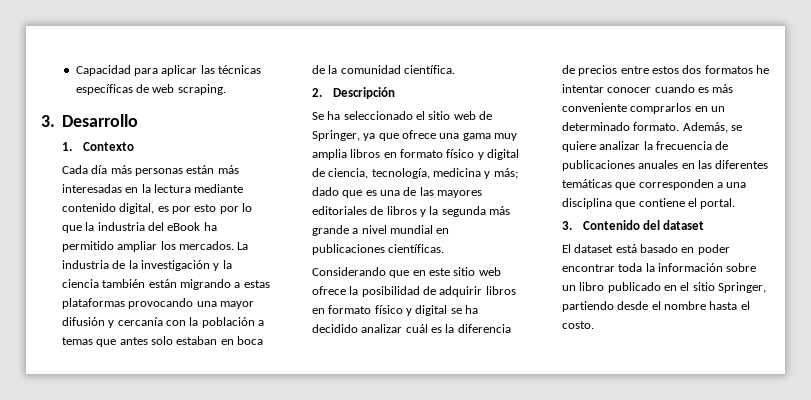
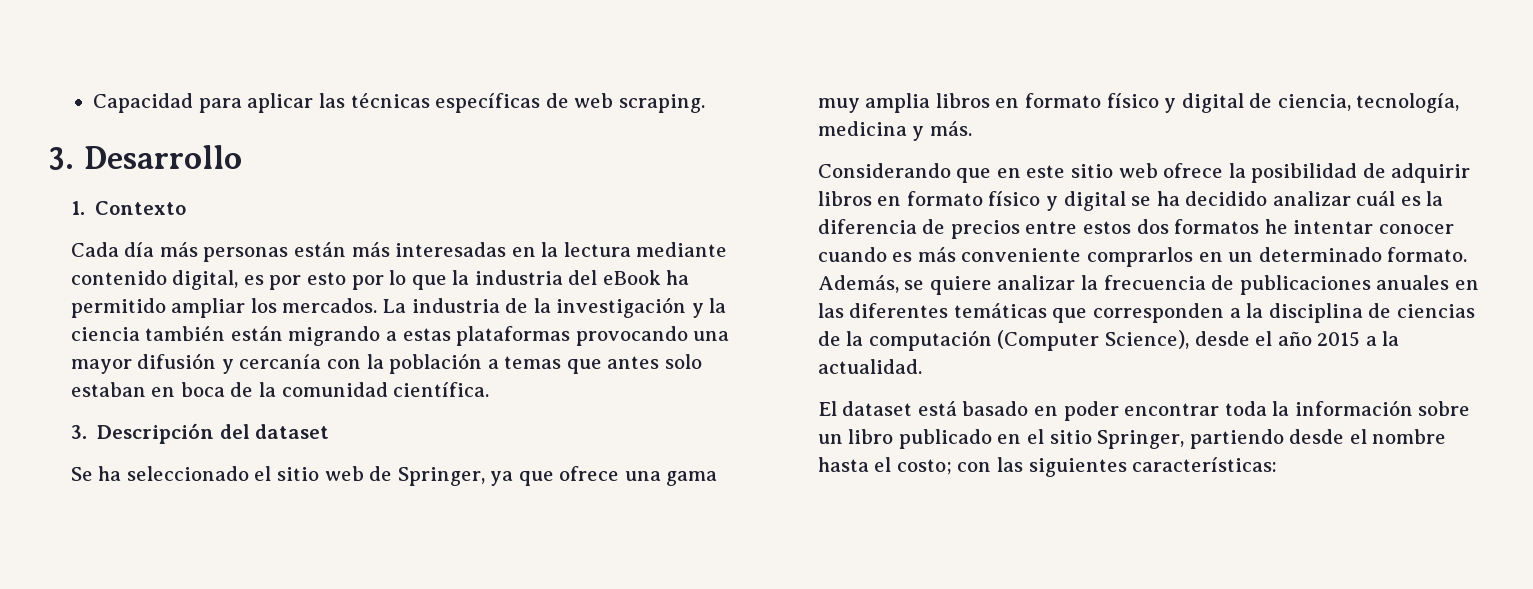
- 2. Descripción
+ 3. Descripción del dataset
- Se ha seleccionado el sitio web de Springer, ya que ofrece una gama muy amplia libros en formato físico y digital de ciencia, tecnología, medicina y más; dado que es una de las mayores editoriales de libros y la segunda más grande a nivel mundial en publicaciones científicas.
+ Se ha seleccionado el sitio web de Springer, ya que ofrece una gama muy amplia libros en formato físico y digital de ciencia, tecnología, medicina y más.
- Además, se quiere analizar la frecuencia de publicaciones anuales en las diferentes temáticas que corresponden a una disciplina que contiene el portal.
- 3. Contenido del dataset
+ Además, se quiere analizar la frecuencia de publicaciones anuales en las diferentes temáticas que corresponden a la disciplina de ciencias de la computación (Computer Science), desde el año 2015 a la actualidad.
- El dataset está basado en poder encontrar toda la información sobre un libro publicado en el sitio Springer, partiendo desde el nombre hasta el costo.
+ El dataset está basado en poder encontrar toda la información sobre un libro publicado en el sitio Springer, partiendo desde el nombre hasta el costo; con las siguientes características:

